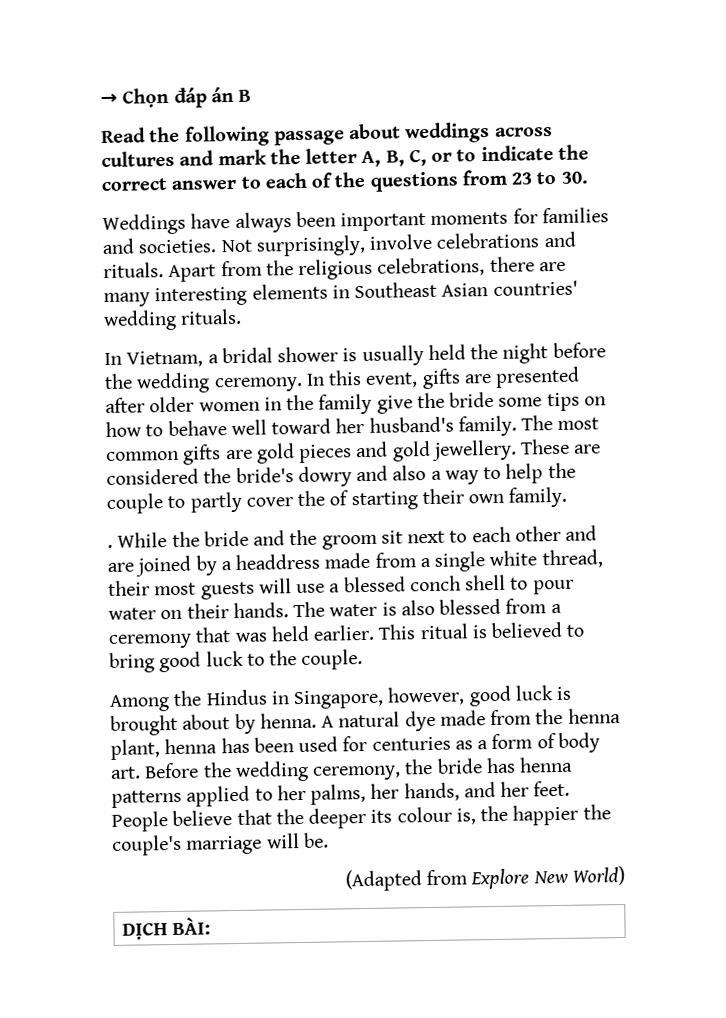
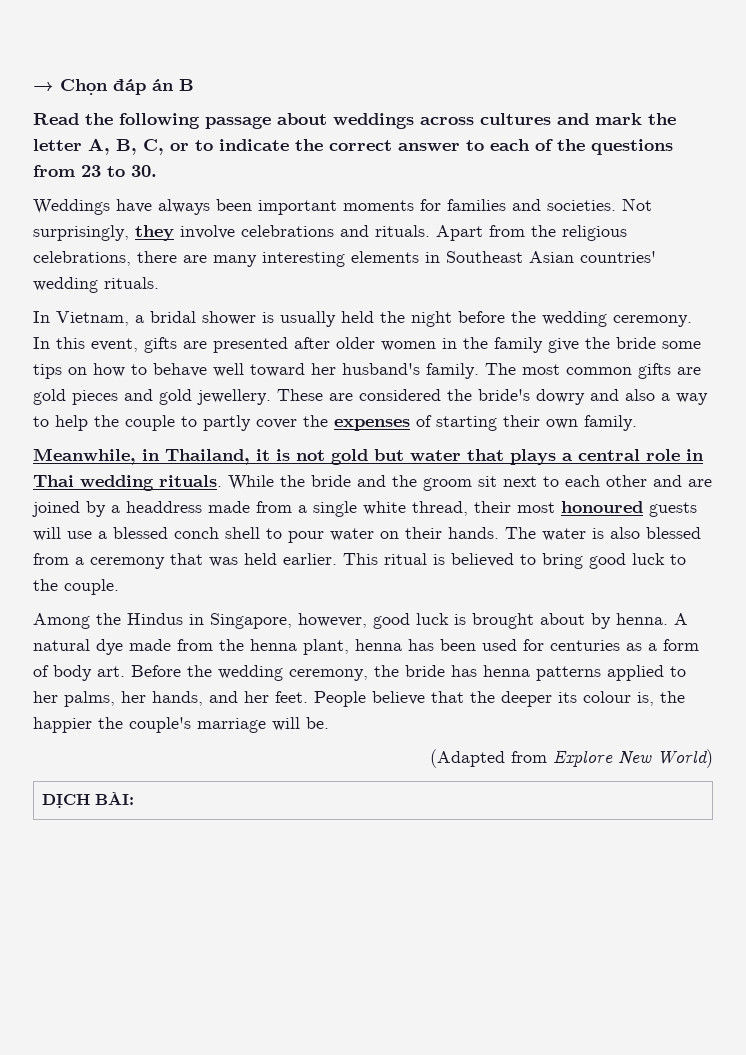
- Not surprisingly, involve celebrations and rituals.
+ Not surprisingly, they involve celebrations and rituals.
- These are considered the bride's dowry and also a way to help the couple to partly cover the of starting their own family.
+ These are considered the bride's dowry and also a way to help the couple to partly cover the expenses of starting their own family.
- .
+ Meanwhile, in Thailand, it is not gold but water that plays a central role in Thai wedding rituals.
- While the bride and the groom sit next to each other and are joined by a headdress made from a single white thread, their most guests will use a blessed conch shell to pour water on their hands.
+ While the bride and the groom sit next to each other and are joined by a headdress made from a single white thread, their most honoured guests will use a blessed conch shell to pour water on their hands.

